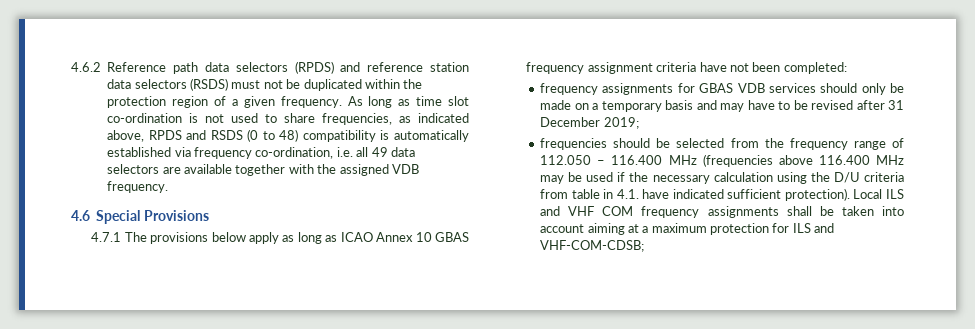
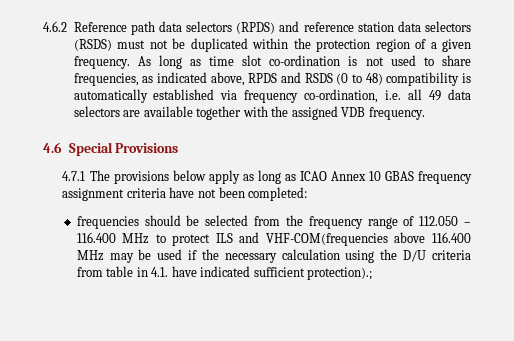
- frequency assignments for GBAS VDB services should only be made on a temporary basis and may have to be revised after 31 December 2019;
- frequencies should be selected from the frequency range of 112.050 – 116.400 MHz (frequencies above 116.400 MHz may be used if the necessary calculation using the D/U criteria from table in 4.1. have indicated sufficient protection). Local ILS and VHF COM frequency assignments shall be taken into account aiming at a maximum protection for ILS and VHF-COM-CDSB;
+ frequencies should be selected from the frequency range of 112.050 – 116.400 MHz to protect ILS and VHF-COM(frequencies above 116.400 MHz may be used if the necessary calculation using the D/U criteria from table in 4.1. have indicated sufficient protection).;

